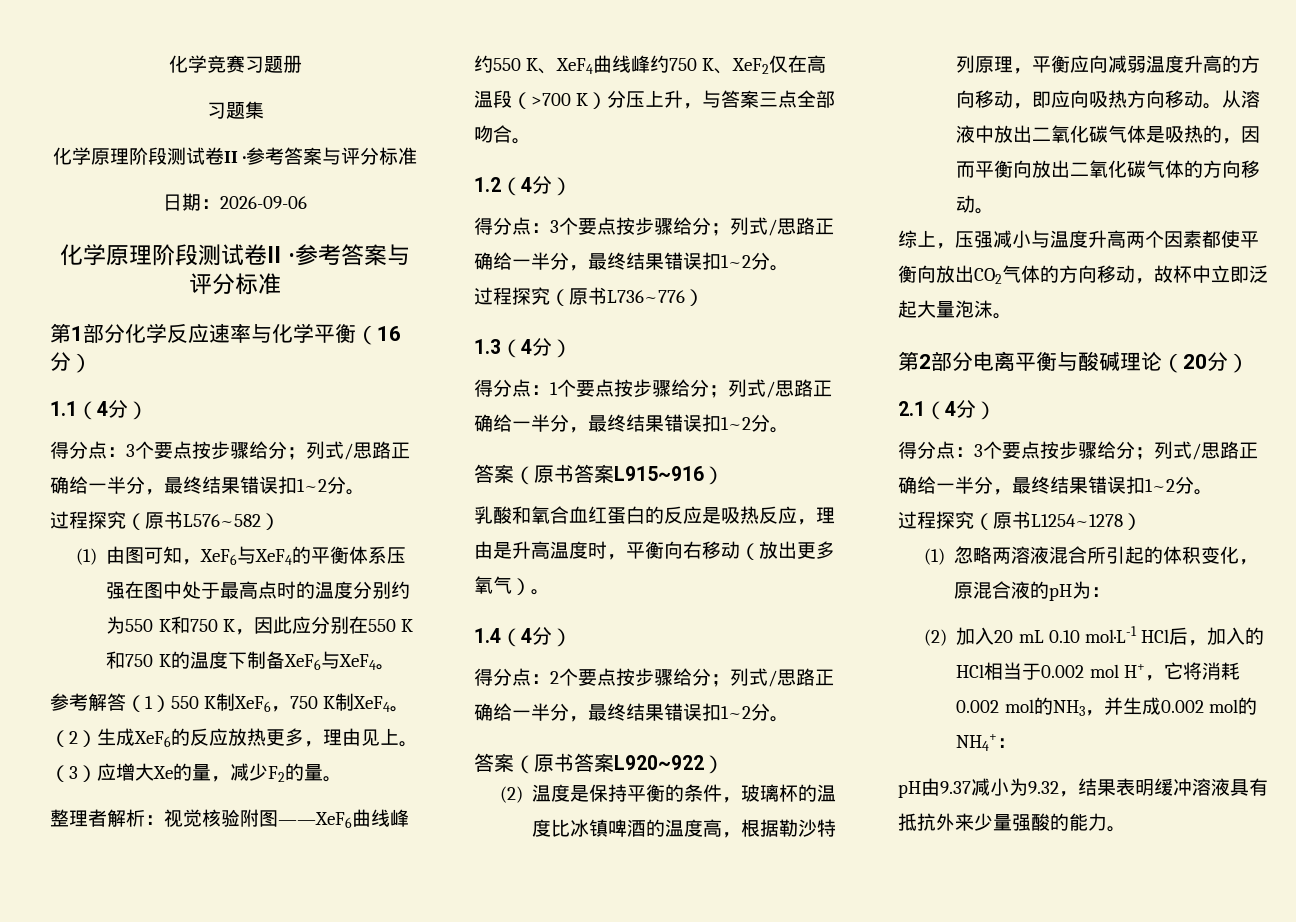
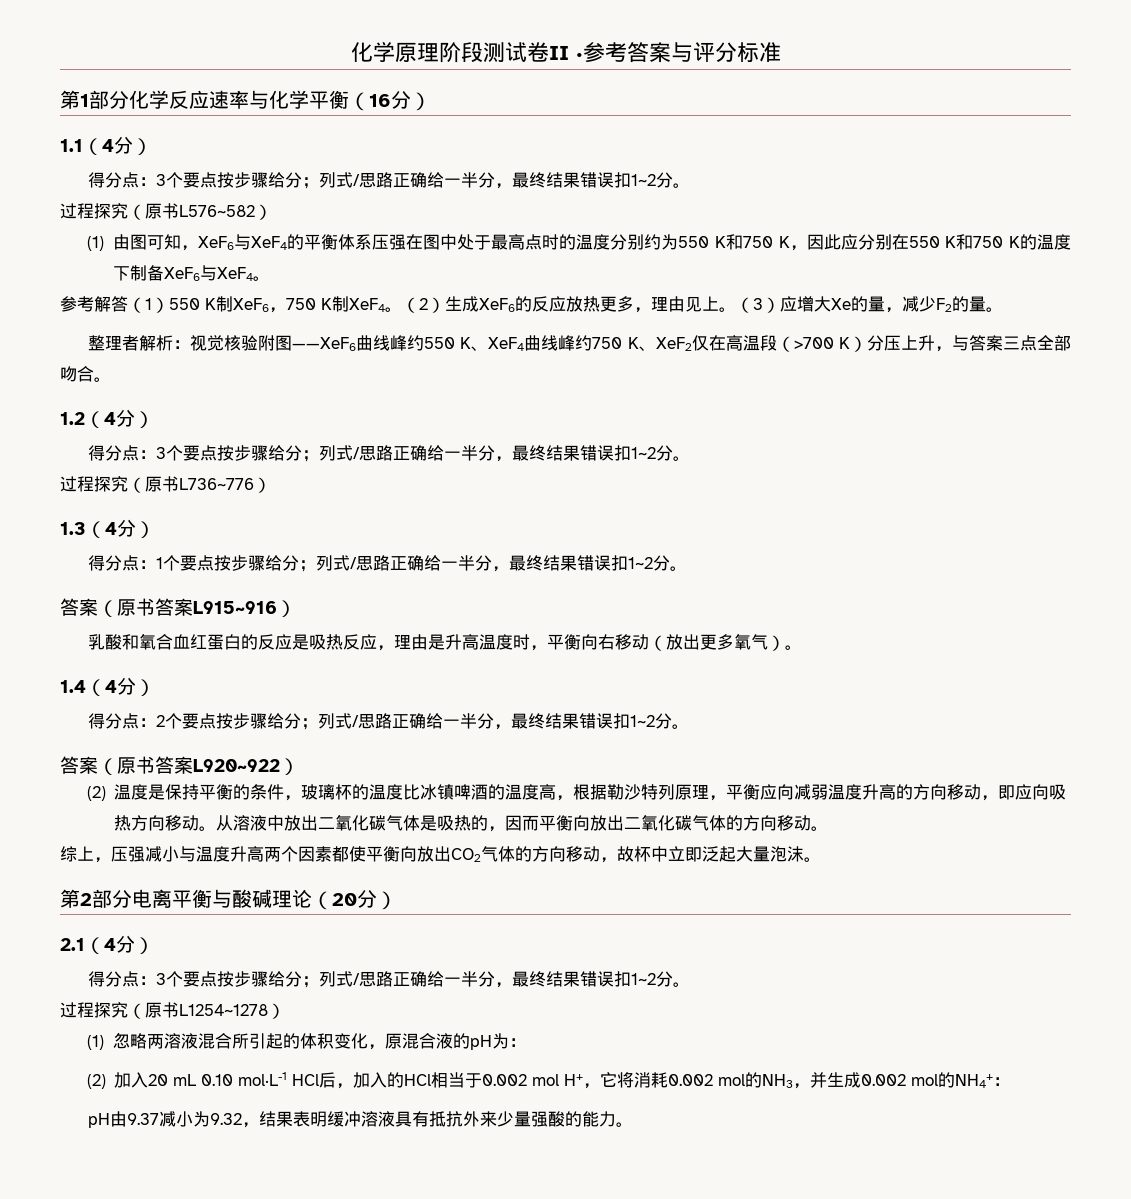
- 化学竞赛习题册
- 习题集
- 化学原理阶段测试卷II ·参考答案与评分标准
- 日期：2026-09-06

